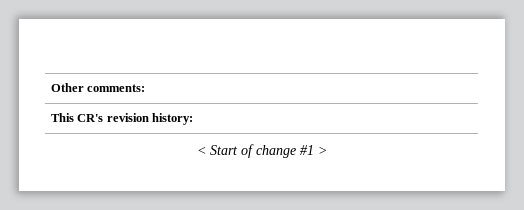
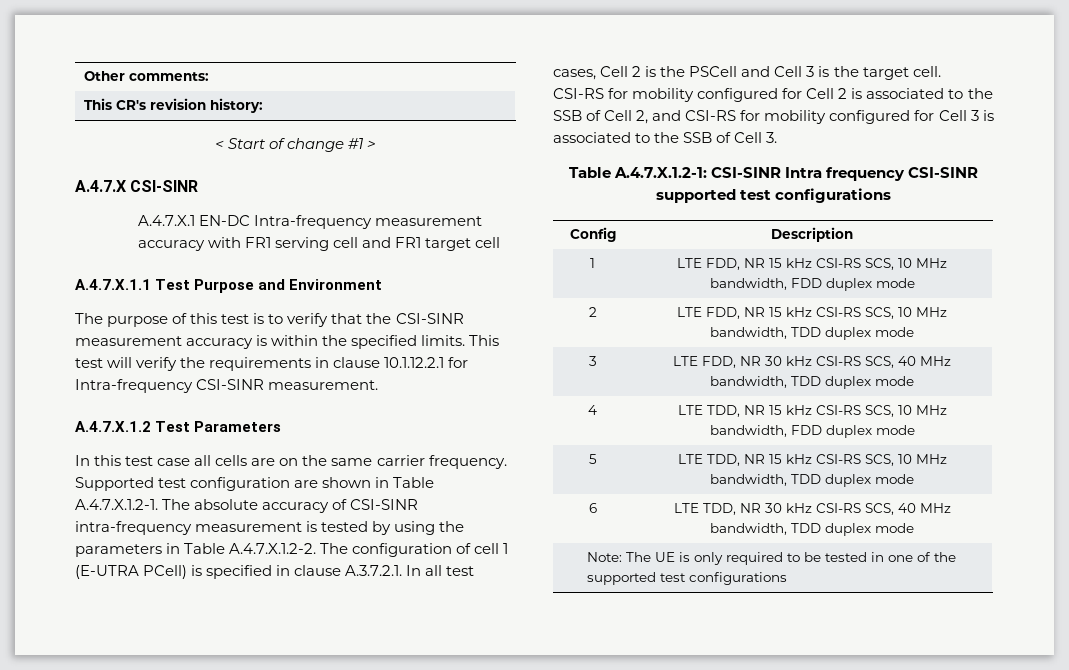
+ A.4.7.X CSI-SINR
+ A.4.7.X.1 EN-DC Intra-frequency measurement accuracy with FR1 serving cell and FR1 target cell
+ A.4.7.X.1.1 Test Purpose and Environment
+ The purpose of this test is to verify that the CSI-SINR measurement accuracy is within the specified limits. This test will verify the requirements in clause 10.1.12.2.1 for Intra-frequency CSI-SINR measurement.
+ A.4.7.X.1.2 Test Parameters
+ In this test case all cells are on the same carrier frequency. Supported test configuration are shown in Table A.4.7.X.1.2-1. The absolute accuracy of CSI-SINR intra-frequency measurement is tested by using the parameters in Table A.4.7.X.1.2-2. The configuration of cell 1 (E-UTRA PCell) is specified in clause A.3.7.2.1. In all test cases, Cell 2 is the PSCell and Cell 3 is the target cell. CSI-RS for mobility configured for Cell 2 is associated to the SSB of Cell 2, and CSI-RS for mobility configured for Cell 3 is associated to the SSB of Cell 3.
+ Table A.4.7.X.1.2-1: CSI-SINR Intra frequency CSI-SINR supported test configurations
+ Config | Description
+ 1 | LTE FDD, NR 15 kHz CSI-RS SCS, 10 MHz bandwidth, FDD duplex mode
+ 2 | LTE FDD, NR 15 kHz CSI-RS SCS, 10 MHz bandwidth, TDD duplex mode
+ 3 | LTE FDD, NR 30 kHz CSI-RS SCS, 40 MHz bandwidth, TDD duplex mode
+ 4 | LTE TDD, NR 15 kHz CSI-RS SCS, 10 MHz bandwidth, FDD duplex mode
+ 5 | LTE TDD, NR 15 kHz CSI-RS SCS, 10 MHz bandwidth, TDD duplex mode
+ 6 | LTE TDD, NR 30 kHz CSI-RS SCS, 40 MHz bandwidth, TDD duplex mode
+ Note: The UE is only required to be tested in one of the supported test configurations

